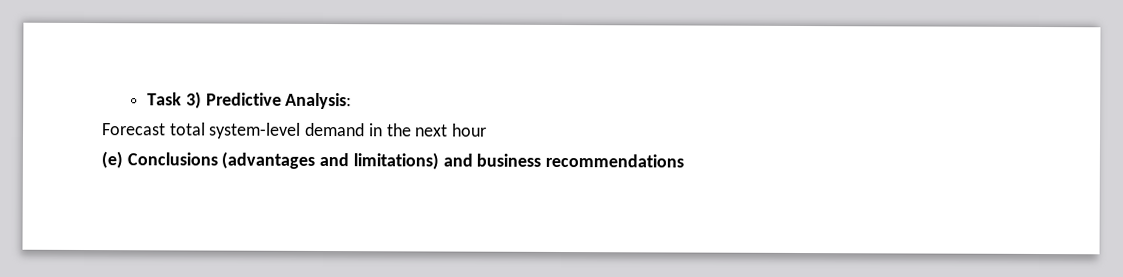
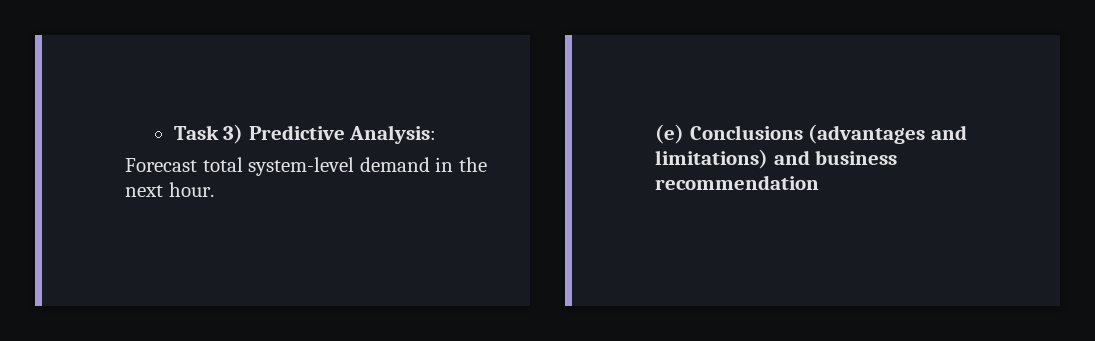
- Forecast total system-level demand in the next hour
+ Forecast total system-level demand in the next hour.
- (e) Conclusions (advantages and limitations) and business recommendations
+ (e) Conclusions (advantages and limitations) and business recommendation

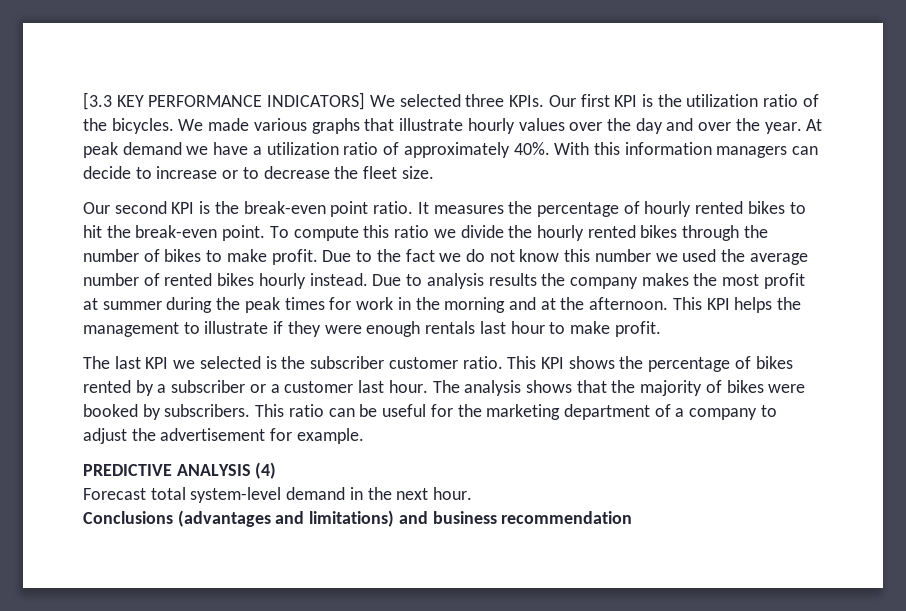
- Task 3) Predictive Analysis:
+ [3.3 KEY PERFORMANCE INDICATORS] We selected three KPIs. Our first KPI is the utilization ratio of the bicycles. We made various graphs that illustrate hourly values over the day and over the year. At peak demand we have a utilization ratio of approximately 40%. With this information managers can decide to increase or to decrease the fleet size.
+ Our second KPI is the break-even point ratio. It measures the percentage of hourly rented bikes to hit the break-even point. To compute this ratio we divide the hourly rented bikes through the number of bikes to make profit. Due to the fact we do not know this number we used the average number of rented bikes hourly instead. Due to analysis results the company makes the most profit at summer during the peak times for work in the morning and at the afternoon. This KPI helps the management to illustrate if they were enough rentals last hour to make profit.
+ The last KPI we selected is the subscriber customer ratio. This KPI shows the percentage of bikes rented by a subscriber or a customer last hour. The analysis shows that the majority of bikes were booked by subscribers. This ratio can be useful for the marketing department of a company to adjust the advertisement for example.
+ PREDICTIVE ANALYSIS (4)
- (e) Conclusions (advantages and limitations) and business recommendation
+ Conclusions (advantages and limitations) and business recommendation

